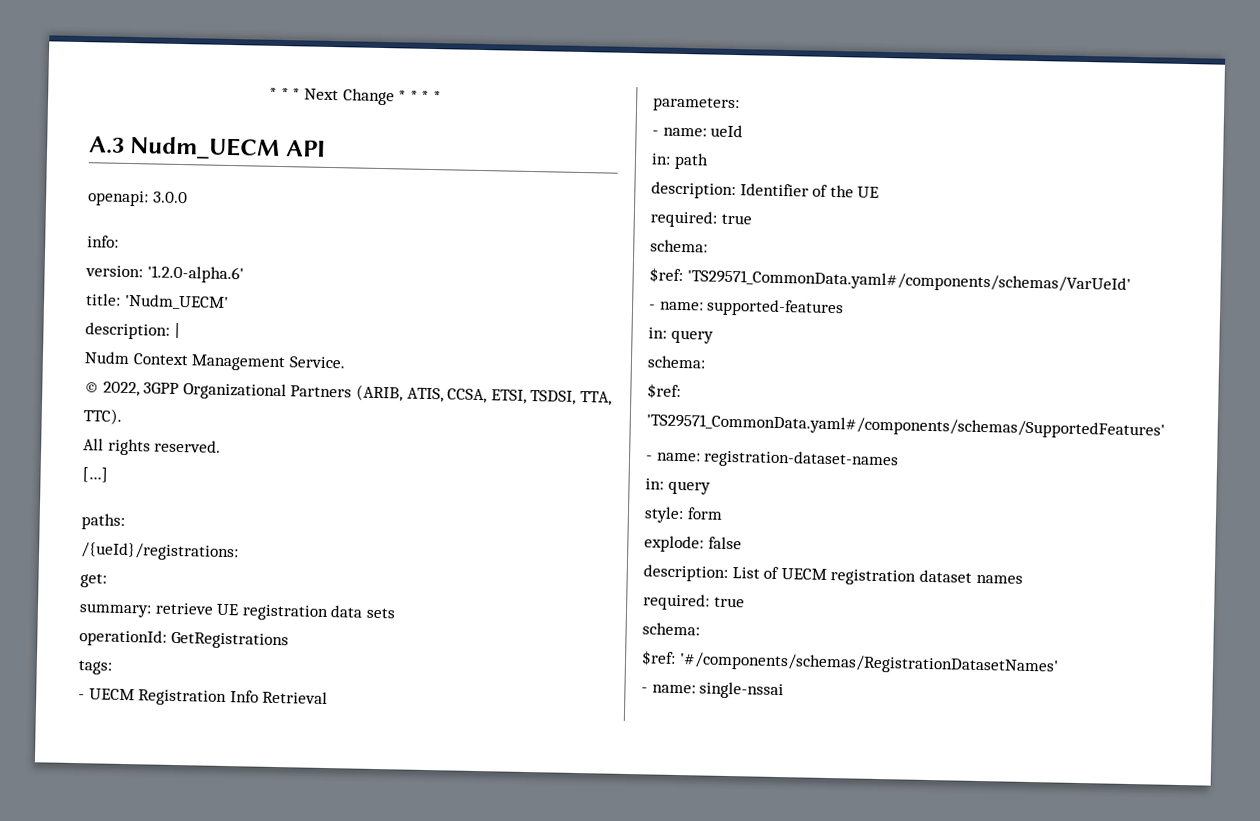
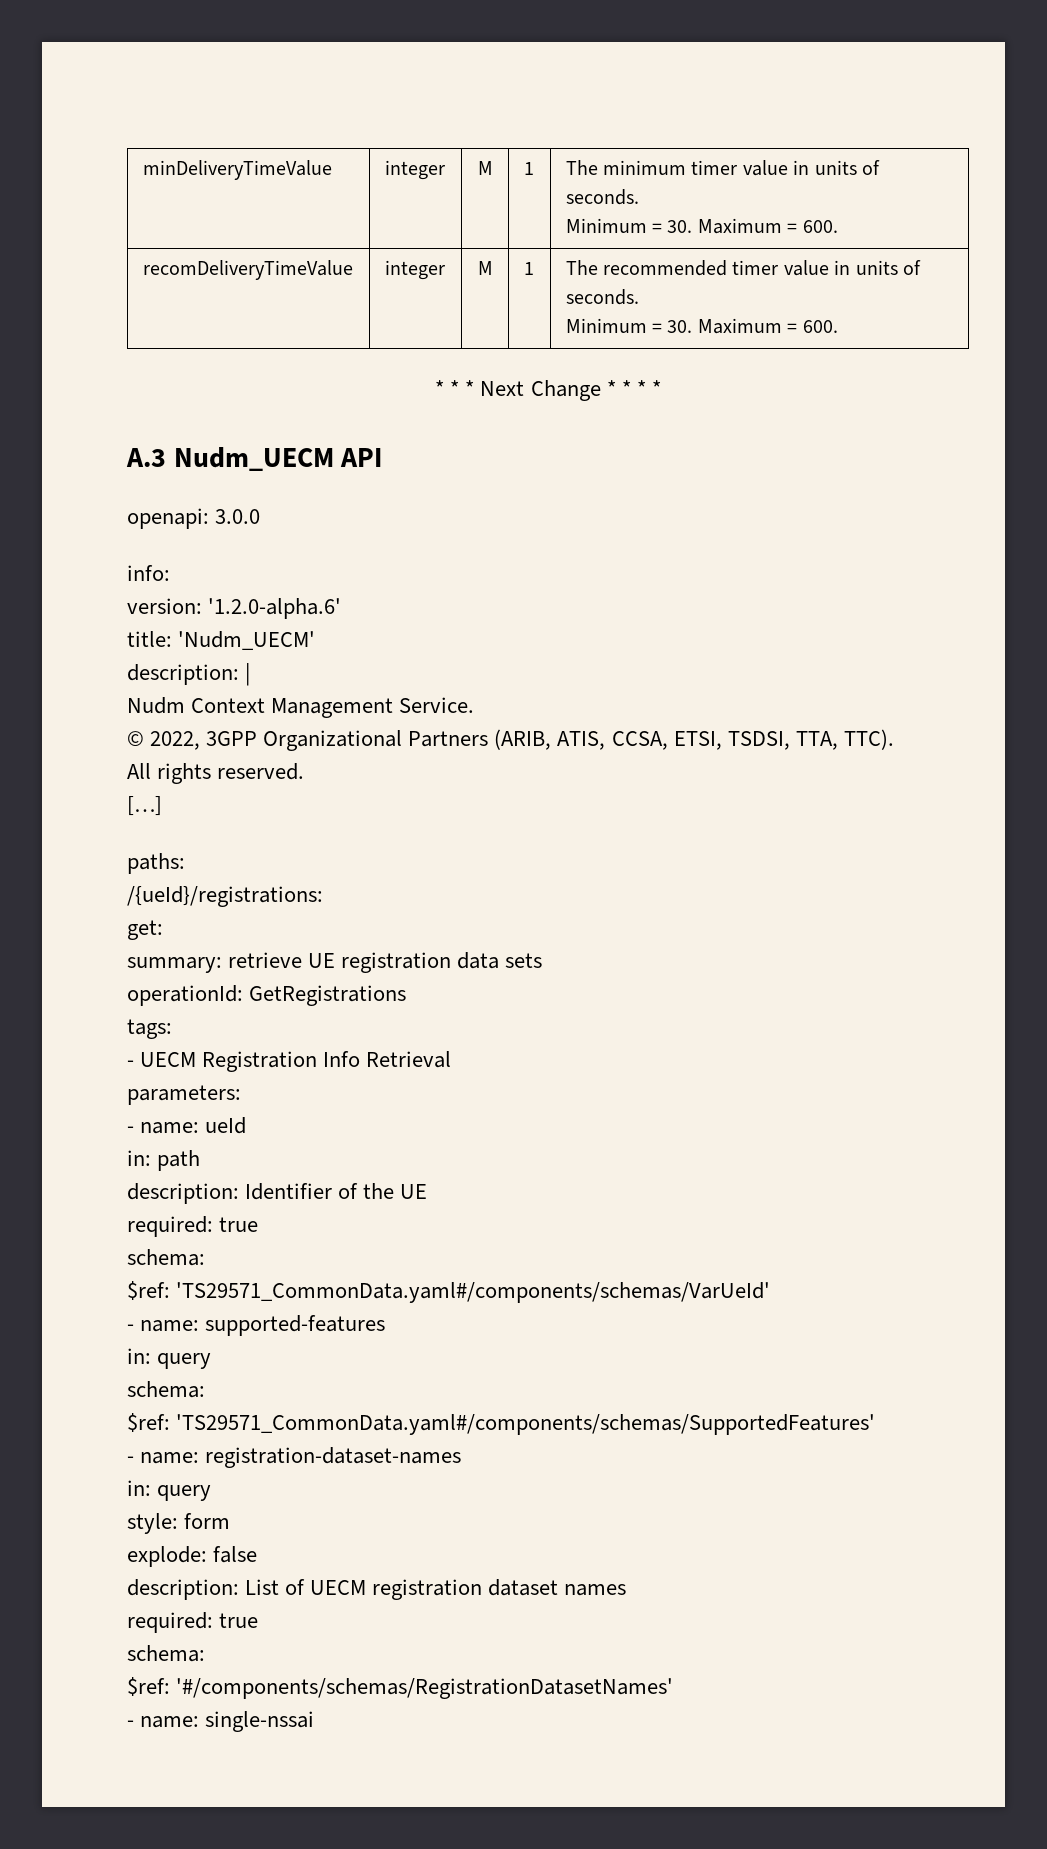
+ minDeliveryTimeValue | integer | M | 1 | The minimum timer value in units of seconds.
+ Minimum = 30. Maximum = 600.
+ recomDeliveryTimeValue | integer | M | 1 | The recommended timer value in units of seconds.
+ Minimum = 30. Maximum = 600.

